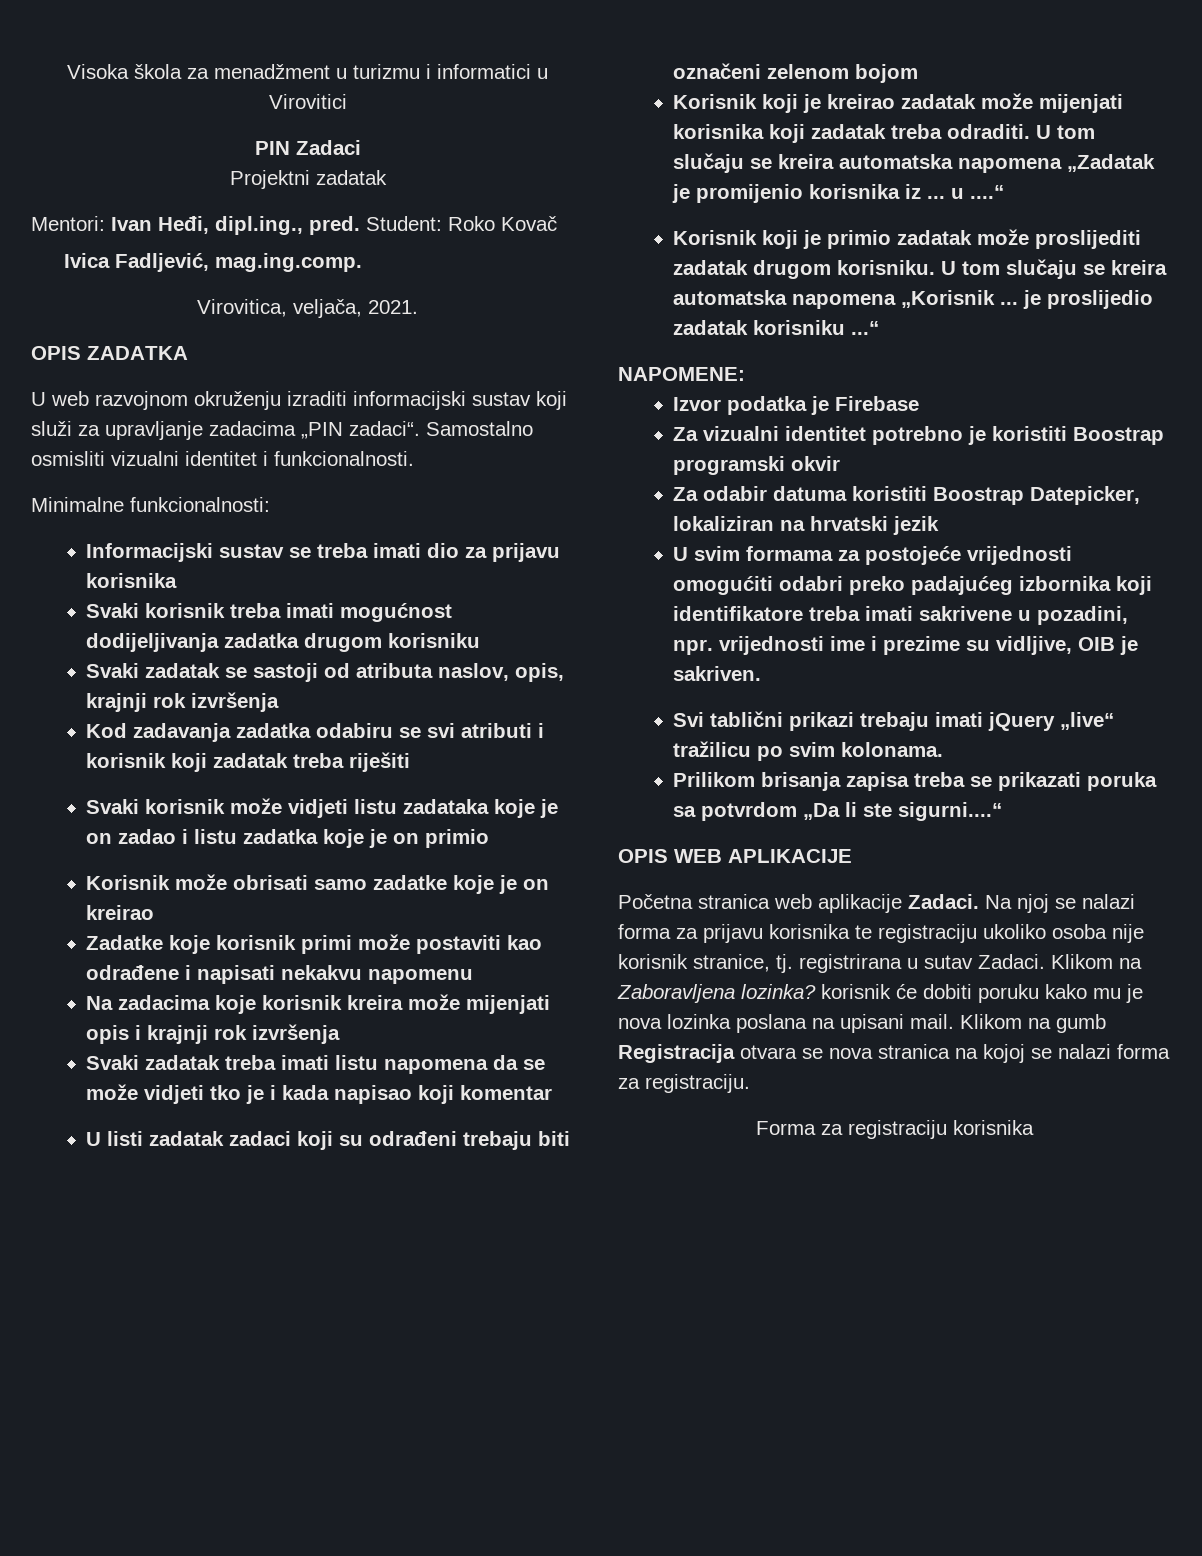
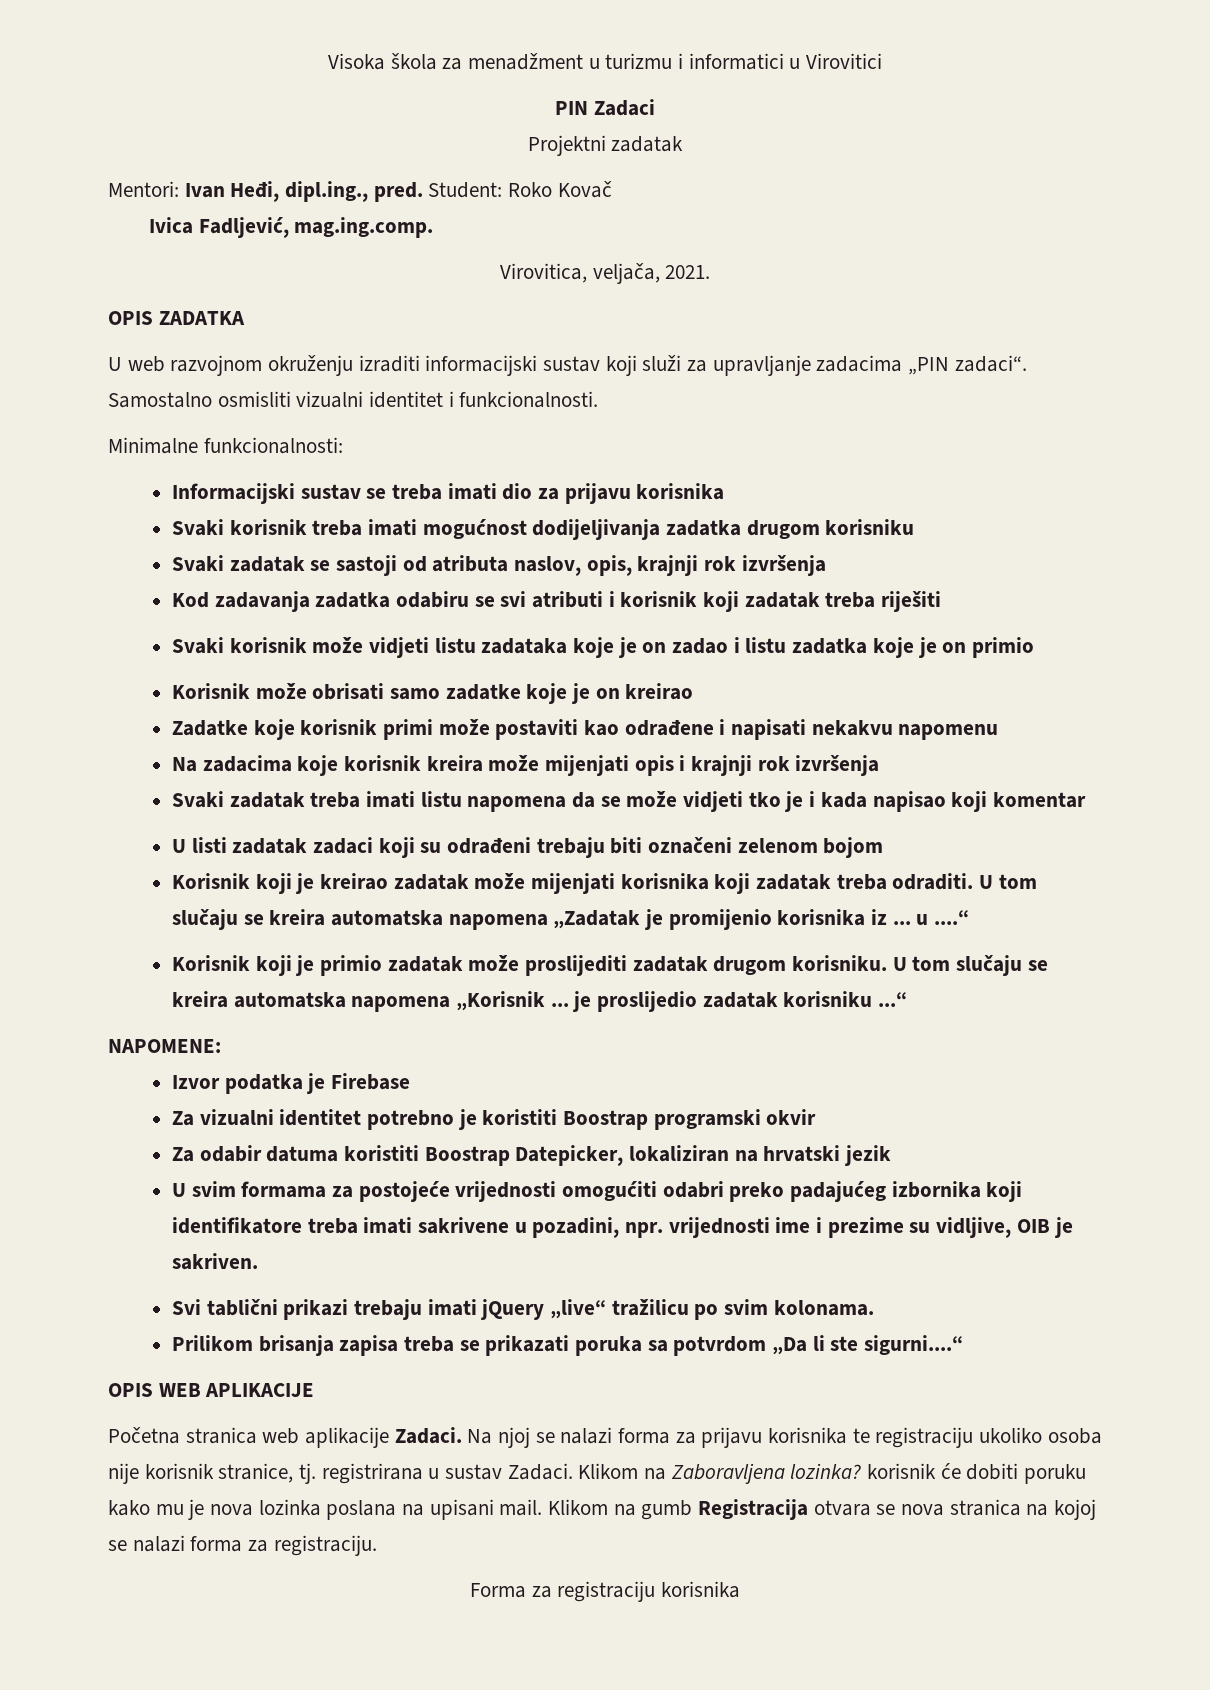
- Na njoj se nalazi forma za prijavu korisnika te registraciju ukoliko osoba nije korisnik stranice, tj. registrirana u sutav Zadaci.
+ Na njoj se nalazi forma za prijavu korisnika te registraciju ukoliko osoba nije korisnik stranice, tj. registrirana u sustav Zadaci.

